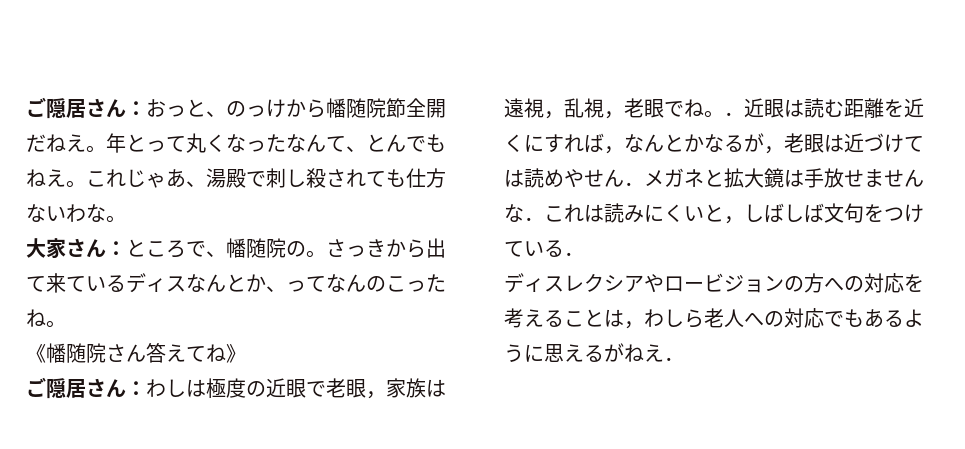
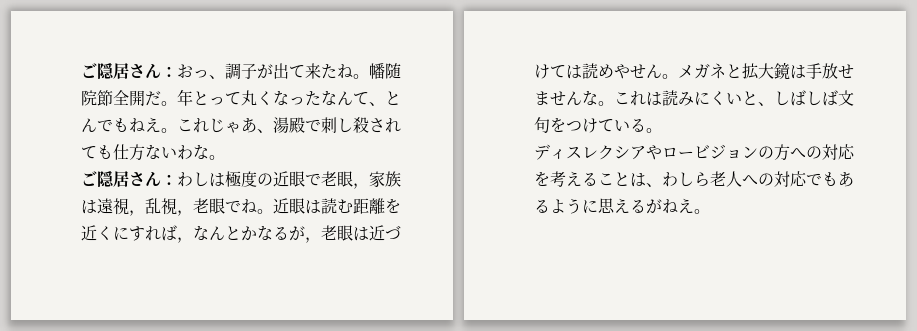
- ご隠居さん：おっと、のっけから幡随院節全開だねえ。
+ ご隠居さん：おっ、調子が出て来たね。幡随院節全開だ。
- 大家さん：ところで、幡随院の。さっきから出て来ているディスなんとか、ってなんのこったね。
- 《幡随院さん答えてね》
- ．近眼は読む距離を近くにすれば，なんとかなるが，老眼は近づけては読めやせん．メガネと拡大鏡は手放せませんな．これは読みにくいと，しばしば文句をつけている．
+ 近眼は読む距離を近くにすれば，なんとかなるが，老眼は近づけては読めやせん。メガネと拡大鏡は手放せませんな。これは読みにくいと、しばしば文句をつけている。
- ディスレクシアやロービジョンの方への対応を考えることは，わしら老人への対応でもあるように思えるがねえ．
+ ディスレクシアやロービジョンの方への対応を考えることは、わしら老人への対応でもあるように思えるがねえ。

